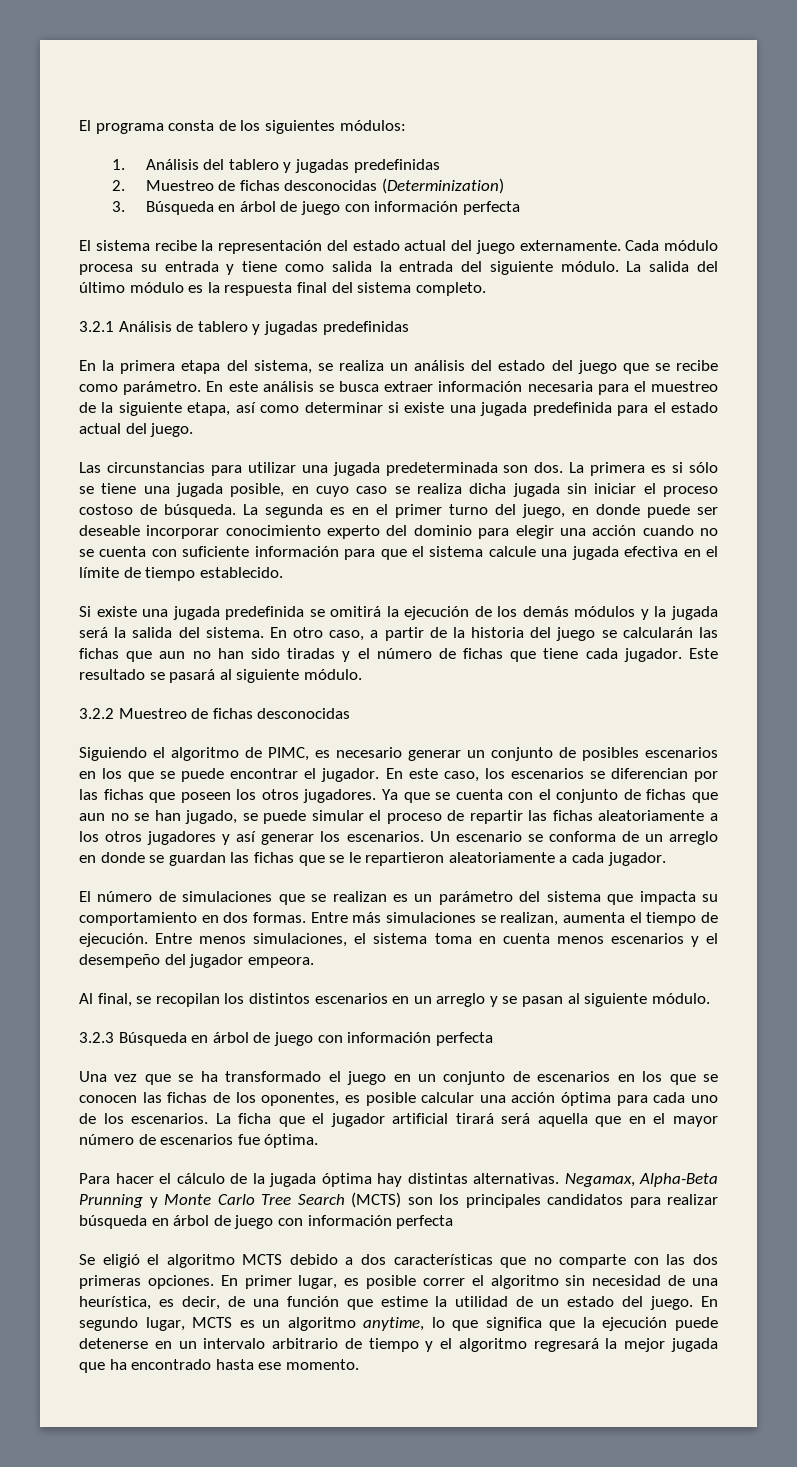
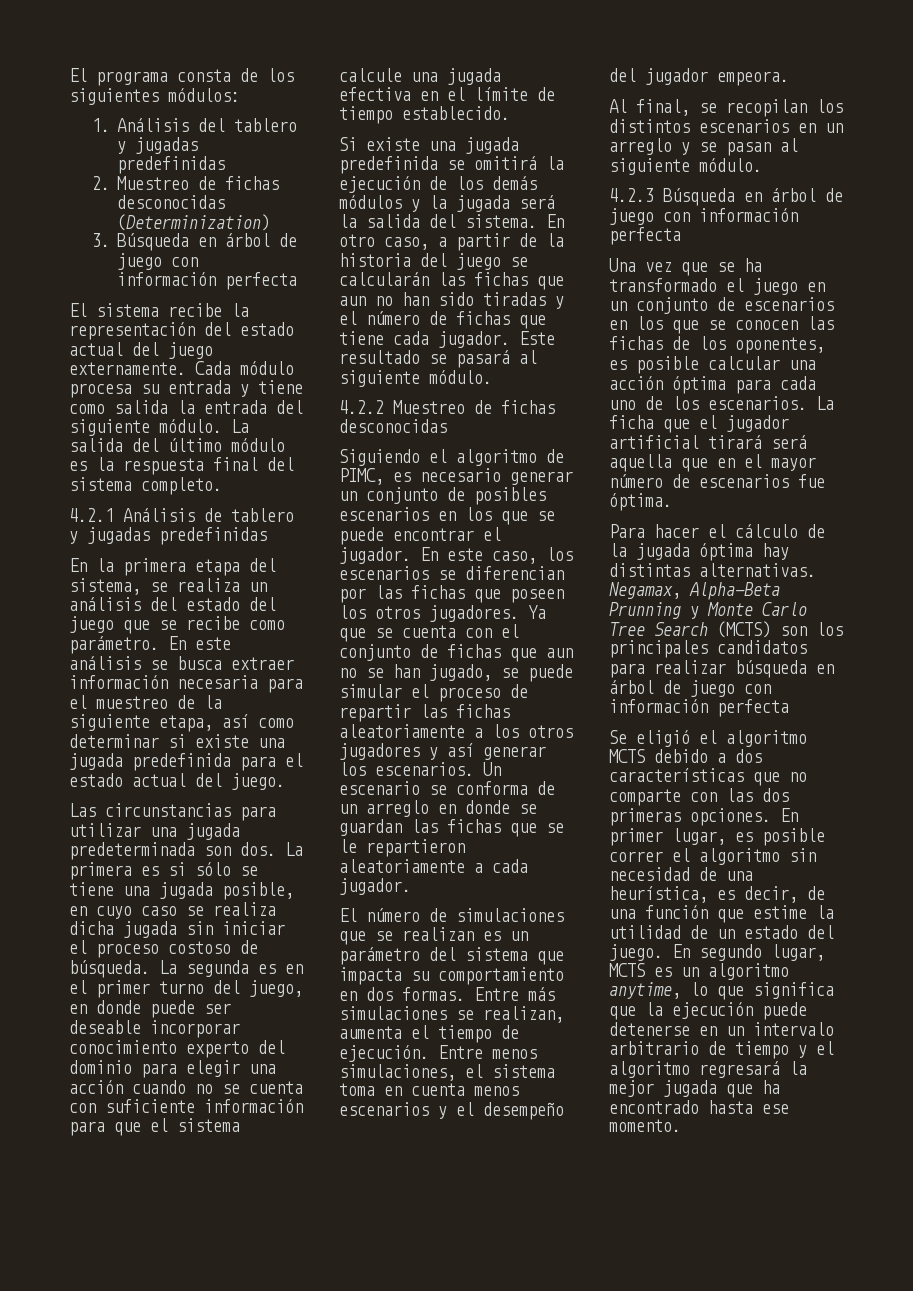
- 3.2.1 Análisis de tablero y jugadas predefinidas
+ 4.2.1 Análisis de tablero y jugadas predefinidas
- 3.2.2 Muestreo de fichas desconocidas
+ 4.2.2 Muestreo de fichas desconocidas
- 3.2.3 Búsqueda en árbol de juego con información perfecta
+ 4.2.3 Búsqueda en árbol de juego con información perfecta

